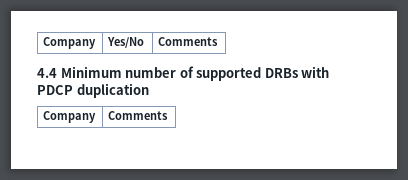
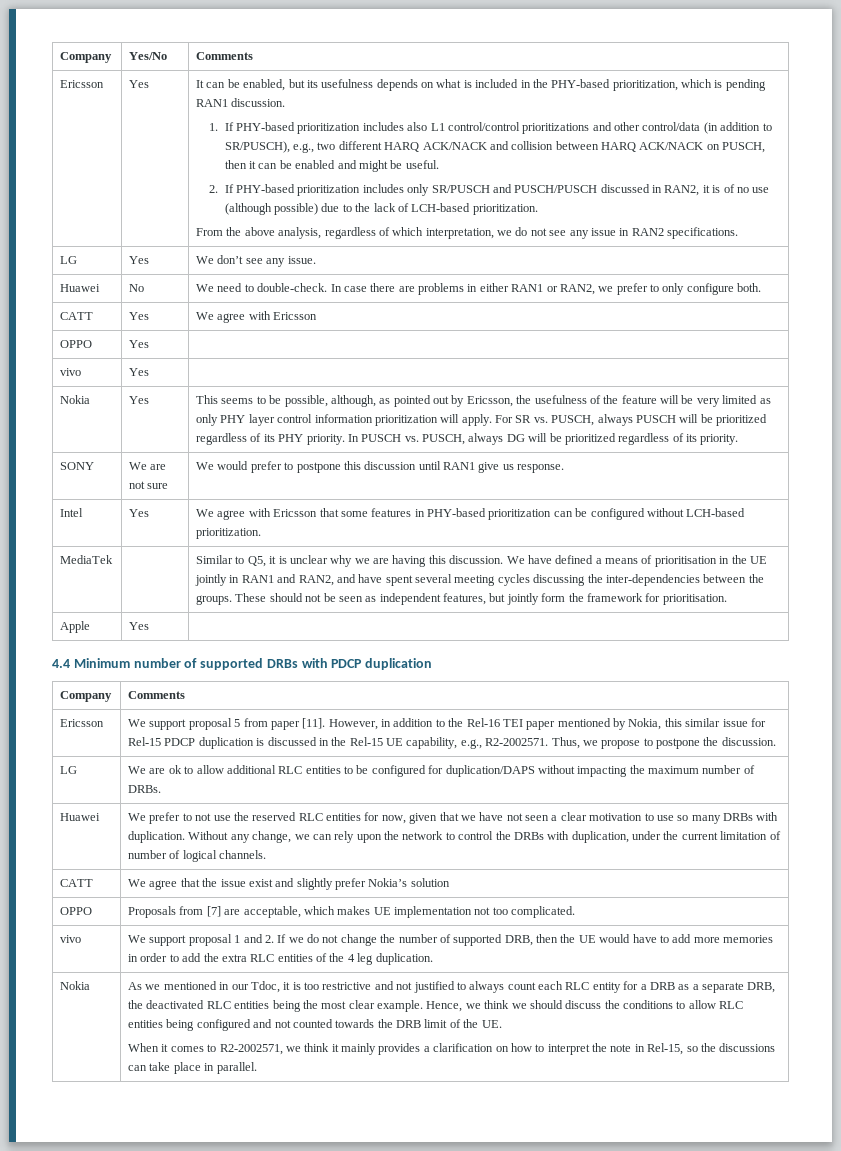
+ Ericsson | Yes | It can be enabled, but its usefulness depends on what is included in the PHY-based prioritization, which is pending RAN1 discussion.
+ 1. If PHY-based prioritization includes also L1 control/control prioritizations and other control/data (in addition to SR/PUSCH), e.g., two different HARQ ACK/NACK and collision between HARQ ACK/NACK on PUSCH, then it can be enabled and might be useful.
+ 2. If PHY-based prioritization includes only SR/PUSCH and PUSCH/PUSCH discussed in RAN2, it is of no use (although possible) due to the lack of LCH-based prioritization.
+ From the above analysis, regardless of which interpretation, we do not see any issue in RAN2 specifications.
+ LG | Yes | We don’t see any issue.
+ Huawei | No | We need to double-check. In case there are problems in either RAN1 or RAN2, we prefer to only configure both.
+ CATT | Yes | We agree with Ericsson
+ OPPO | Yes |
+ vivo | Yes |
+ Nokia | Yes | This seems to be possible, although, as pointed out by Ericsson, the usefulness of the feature will be very limited as only PHY layer control information prioritization will apply. For SR vs. PUSCH, always PUSCH will be prioritized regardless of its PHY priority. In PUSCH vs. PUSCH, always DG will be prioritized regardless of its priority.
+ SONY | We are not sure | We would prefer to postpone this discussion until RAN1 give us response.
+ Intel | Yes | We agree with Ericsson that some features in PHY-based prioritization can be configured without LCH-based prioritization.
+ MediaTek | | Similar to Q5, it is unclear why we are having this discussion. We have defined a means of prioritisation in the UE jointly in RAN1 and RAN2, and have spent several meeting cycles discussing the inter-dependencies between the groups. These should not be seen as independent features, but jointly form the framework for prioritisation.
+ Apple | Yes |
+ Ericsson | We support proposal 5 from paper [11]. However, in addition to the Rel-16 TEI paper mentioned by Nokia, this similar issue for Rel-15 PDCP duplication is discussed in the Rel-15 UE capability, e.g., R2-2002571. Thus, we propose to postpone the discussion.
+ LG | We are ok to allow additional RLC entities to be configured for duplication/DAPS without impacting the maximum number of DRBs.
+ Huawei | We prefer to not use the reserved RLC entities for now, given that we have not seen a clear motivation to use so many DRBs with duplication. Without any change, we can rely upon the network to control the DRBs with duplication, under the current limitation of number of logical channels.
+ CATT | We agree that the issue exist and slightly prefer Nokia’s solution
+ OPPO | Proposals from [7] are acceptable, which makes UE implementation not too complicated.
+ vivo | We support proposal 1 and 2. If we do not change the number of supported DRB, then the UE would have to add more memories in order to add the extra RLC entities of the 4 leg duplication.
+ Nokia | As we mentioned in our Tdoc, it is too restrictive and not justified to always count each RLC entity for a DRB as a separate DRB, the deactivated RLC entities being the most clear example. Hence, we think we should discuss the conditions to allow RLC entities being configured and not counted towards the DRB limit of the UE.
+ When it comes to R2-2002571, we think it mainly provides a clarification on how to interpret the note in Rel-15, so the discussions can take place in parallel.

